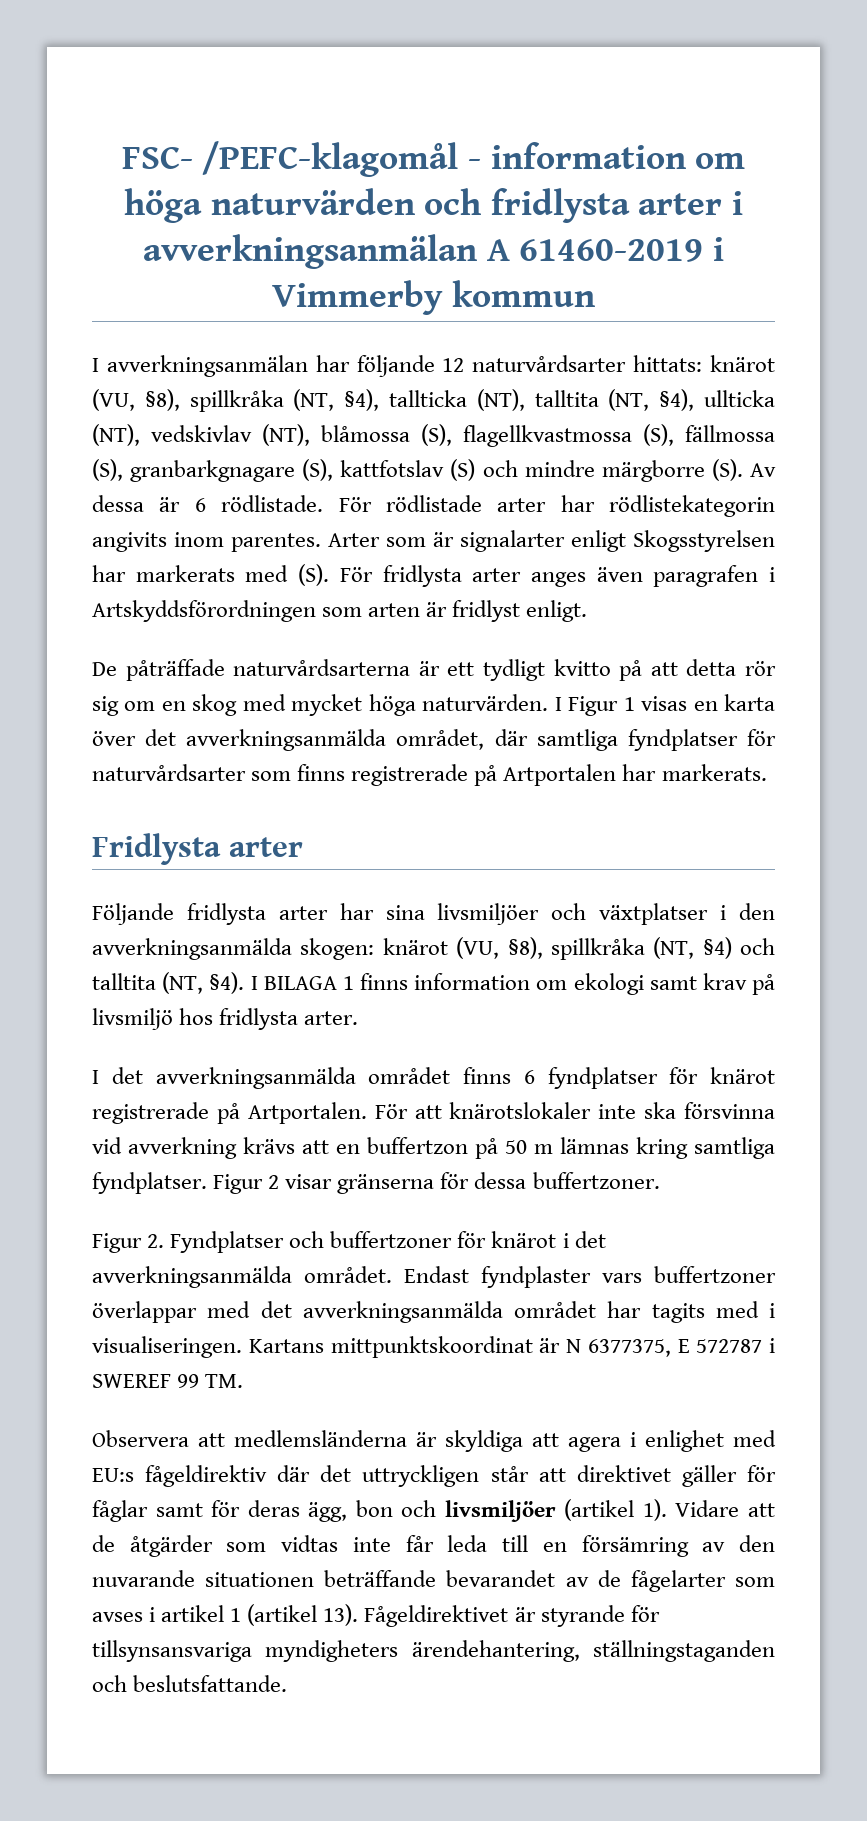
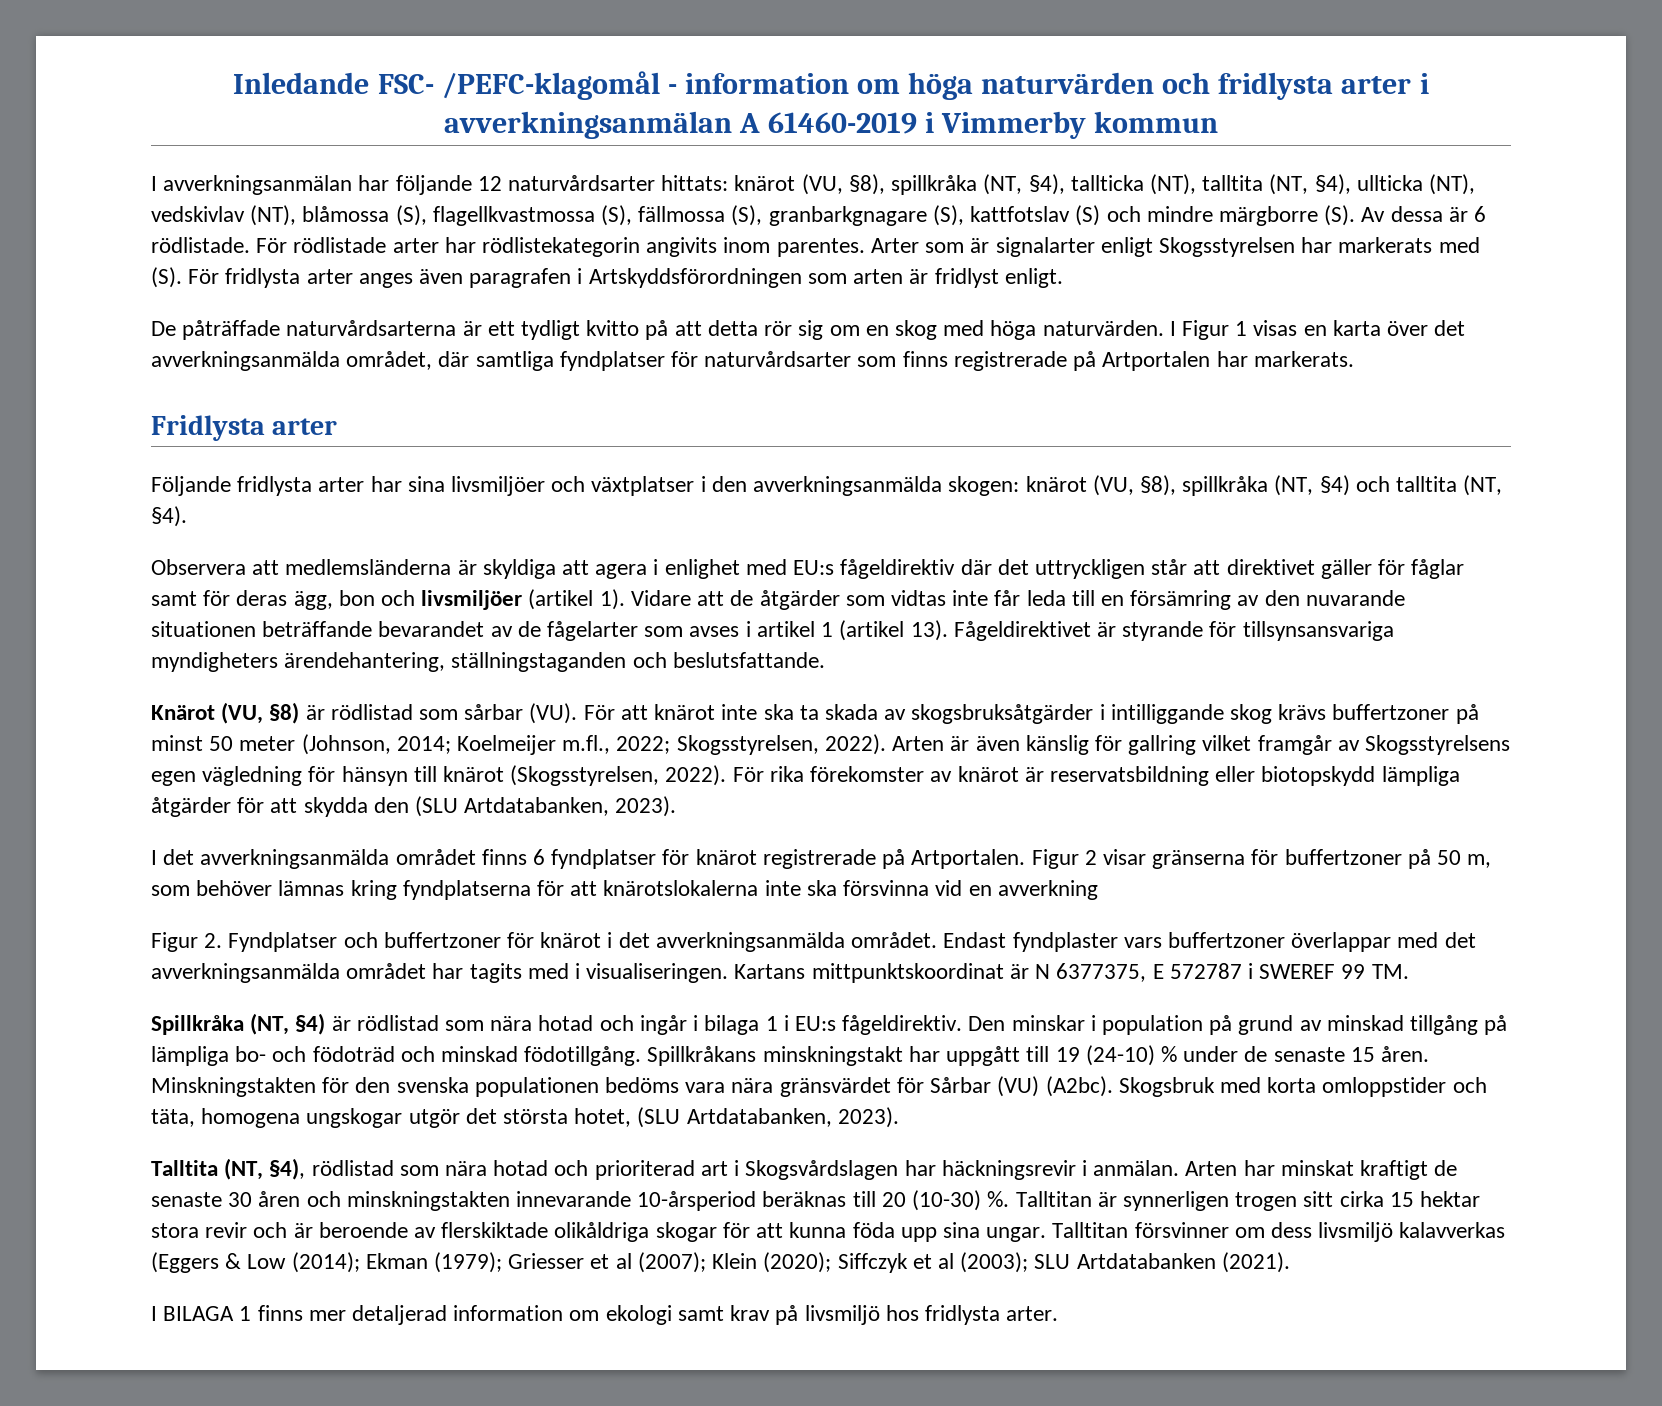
- FSC- /PEFC-klagomål - information om höga naturvärden och fridlysta arter i avverkningsanmälan A 61460-2019 i Vimmerby kommun
+ Inledande FSC- /PEFC-klagomål - information om höga naturvärden och fridlysta arter i avverkningsanmälan A 61460-2019 i Vimmerby kommun
- De påträffade naturvårdsarterna är ett tydligt kvitto på att detta rör sig om en skog med mycket höga naturvärden.
+ De påträffade naturvårdsarterna är ett tydligt kvitto på att detta rör sig om en skog med höga naturvärden.
- I BILAGA 1 finns information om ekologi samt krav på livsmiljö hos fridlysta arter.
- I det avverkningsanmälda området finns 6 fyndplatser för knärot registrerade på Artportalen. För att knärotslokaler inte ska försvinna vid avverkning krävs att en buffertzon på 50 m lämnas kring samtliga fyndplatser. Figur 2 visar gränserna för dessa buffertzoner.
- Figur 2. Fyndplatser och buffertzoner för knärot i det avverkningsanmälda området. Endast fyndplaster vars buffertzoner överlappar med det avverkningsanmälda området har tagits med i visualiseringen. Kartans mittpunktskoordinat är N 6377375, E 572787 i SWEREF 99 TM.
+ Knärot (VU, §8) är rödlistad som sårbar (VU). För att knärot inte ska ta skada av skogsbruksåtgärder i intilliggande skog krävs buffertzoner på minst 50 meter (Johnson, 2014; Koelmeijer m.fl., 2022; Skogsstyrelsen, 2022). Arten är även känslig för gallring vilket framgår av Skogsstyrelsens egen vägledning för hänsyn till knärot (Skogsstyrelsen, 2022). För rika förekomster av knärot är reservatsbildning eller biotopskydd lämpliga åtgärder för att skydda den (SLU Artdatabanken, 2023).
+ I det avverkningsanmälda området finns 6 fyndplatser för knärot registrerade på Artportalen. Figur 2 visar gränserna för buffertzoner på 50 m, som behöver lämnas kring fyndplatserna för att knärotslokalerna inte ska försvinna vid en avverkning
+ Figur 2. Fyndplatser och buffertzoner för knärot i det avverkningsanmälda området. Endast fyndplaster vars buffertzoner överlappar med det avverkningsanmälda området har tagits med i visualiseringen. Kartans mittpunktskoordinat är N 6377375, E 572787 i SWEREF 99 TM.
+ Spillkråka (NT, §4) är rödlistad som nära hotad och ingår i bilaga 1 i EU:s fågeldirektiv. Den minskar i population på grund av minskad tillgång på lämpliga bo- och födoträd och minskad födotillgång. Spillkråkans minskningstakt har uppgått till 19 (24-10) % under de senaste 15 åren. Minskningstakten för den svenska populationen bedöms vara nära gränsvärdet för Sårbar (VU) (A2bc). Skogsbruk med korta omloppstider och täta, homogena ungskogar utgör det största hotet, (SLU Artdatabanken, 2023).
+ Talltita (NT, §4), rödlistad som nära hotad och prioriterad art i Skogsvårdslagen har häckningsrevir i anmälan. Arten har minskat kraftigt de senaste 30 åren och minskningstakten innevarande 10-årsperiod beräknas till 20 (10-30) %. Talltitan är synnerligen trogen sitt cirka 15 hektar stora revir och är beroende av flerskiktade olikåldriga skogar för att kunna föda upp sina ungar. Talltitan försvinner om dess livsmiljö kalavverkas (Eggers & Low (2014); Ekman (1979); Griesser et al (2007); Klein (2020); Siffczyk et al (2003); SLU Artdatabanken (2021).
+ I BILAGA 1 finns mer detaljerad information om ekologi samt krav på livsmiljö hos fridlysta arter.

